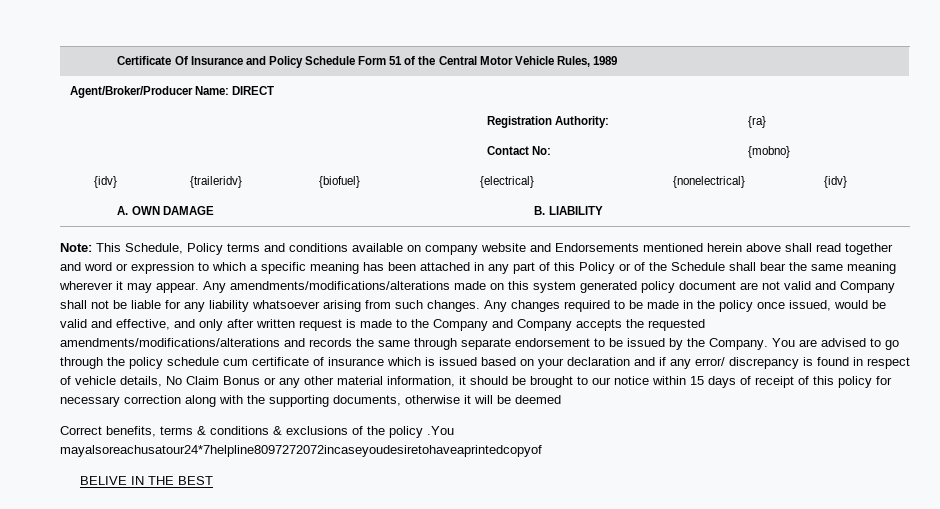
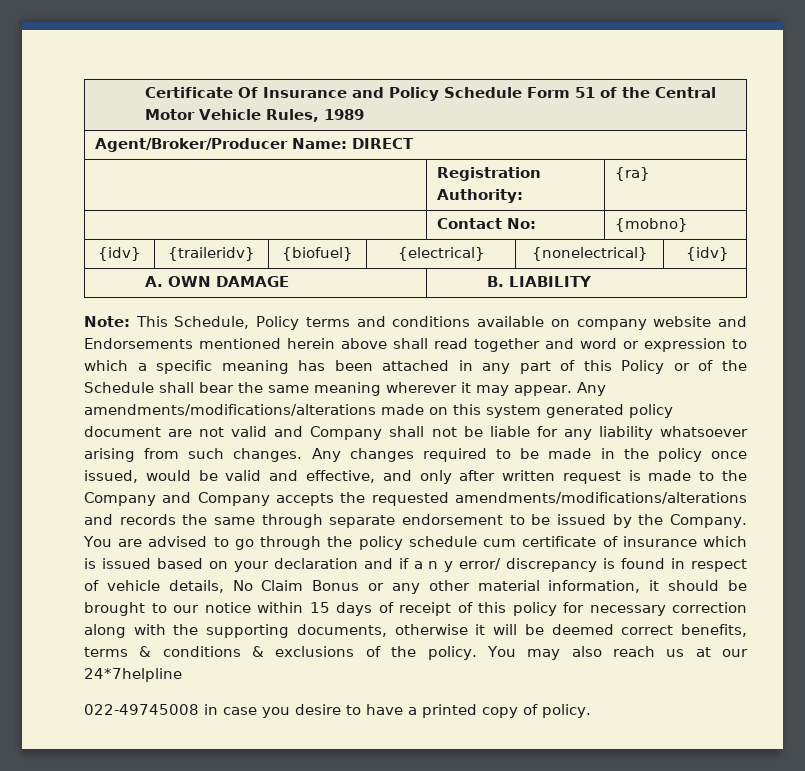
- You are advised to go through the policy schedule cum certificate of insurance which is issued based on your declaration and if any error/ discrepancy is found in respect of vehicle details, No Claim Bonus or any other material information, it should be brought to our notice within 15 days of receipt of this policy for necessary correction along with the supporting documents, otherwise it will be deemed
- Correct benefits, terms & conditions & exclusions of the policy .You mayalsoreachusatour24*7helpline8097272072incaseyoudesiretohaveaprintedcopyof
- BELIVE IN THE BEST
+ You are advised to go through the policy schedule cum certificate of insurance which is issued based on your declaration and if a n y error/ discrepancy is found in respect of vehicle details, No Claim Bonus or any other material information, it should be brought to our notice within 15 days of receipt of this policy for necessary correction along with the supporting documents, otherwise it will be deemed correct benefits, terms & conditions & exclusions of the policy. You may also reach us at our 24*7helpline
+ 022-49745008 in case you desire to have a printed copy of policy.

